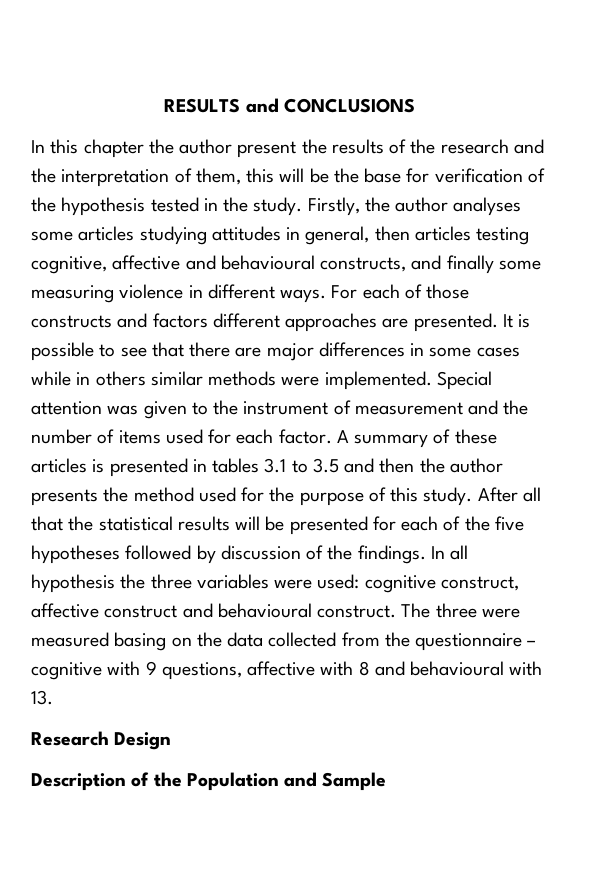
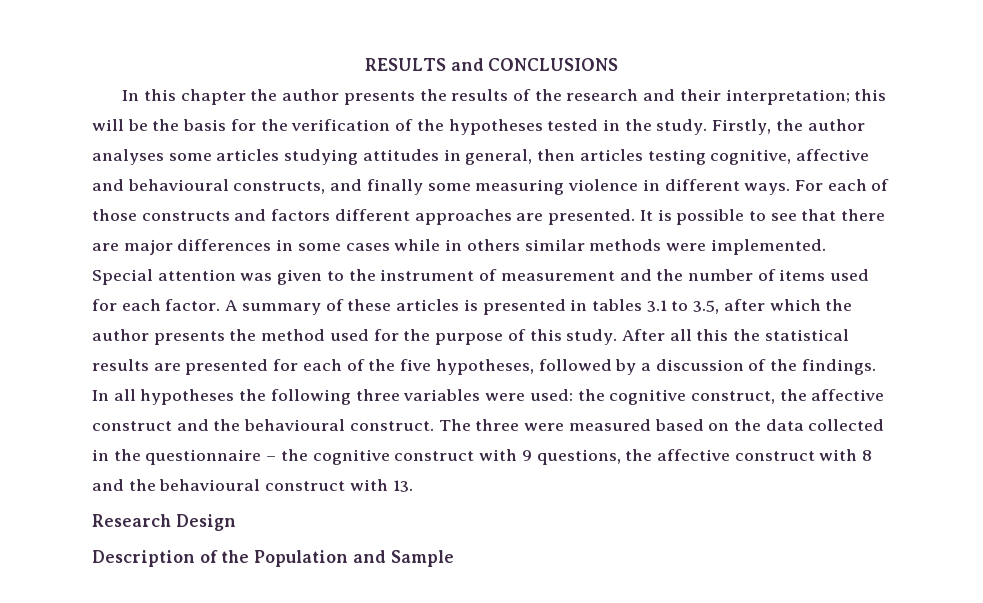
- In this chapter the author present the results of the research and the interpretation of them, this will be the base for verification of the hypothesis tested in the study.
+ In this chapter the author presents the results of the research and their interpretation; this will be the basis for the verification of the hypotheses tested in the study.
- A summary of these articles is presented in tables 3.1 to 3.5 and then the author presents the method used for the purpose of this study.
+ A summary of these articles is presented in tables 3.1 to 3.5, after which the author presents the method used for the purpose of this study.
- After all that the statistical results will be presented for each of the five hypotheses followed by discussion of the findings.
+ After all this the statistical results are presented for each of the five hypotheses, followed by a discussion of the findings.
- In all hypothesis the three variables were used: cognitive construct, affective construct and behavioural construct.
+ In all hypotheses the following three variables were used: the cognitive construct, the affective construct and the behavioural construct.
- The three were measured basing on the data collected from the questionnaire – cognitive with 9 questions, affective with 8 and behavioural with 13.
+ The three were measured based on the data collected in the questionnaire – the cognitive construct with 9 questions, the affective construct with 8 and the behavioural construct with 13.

